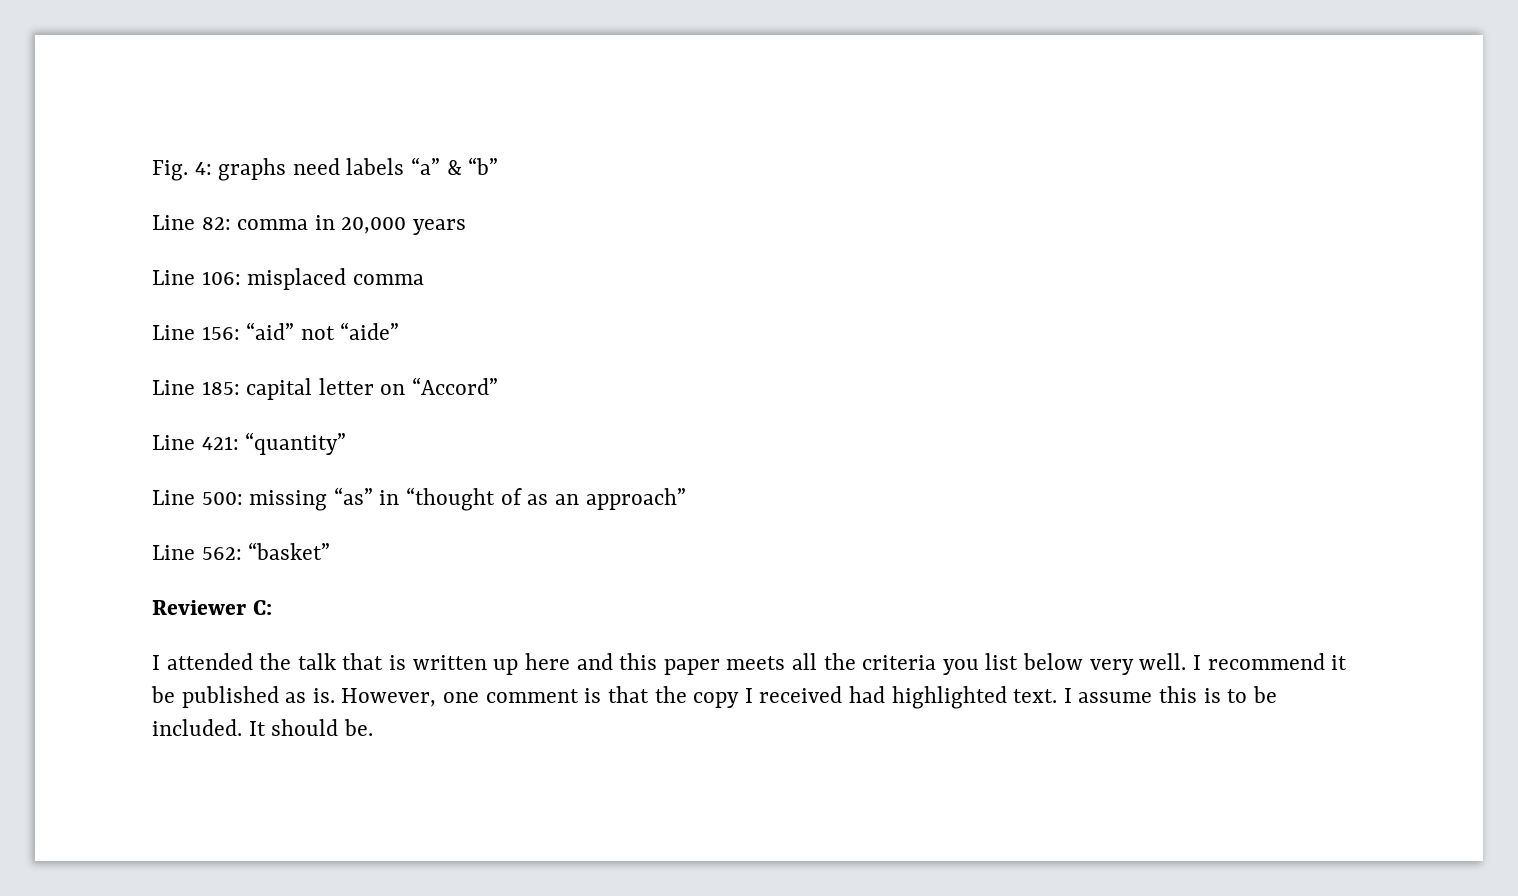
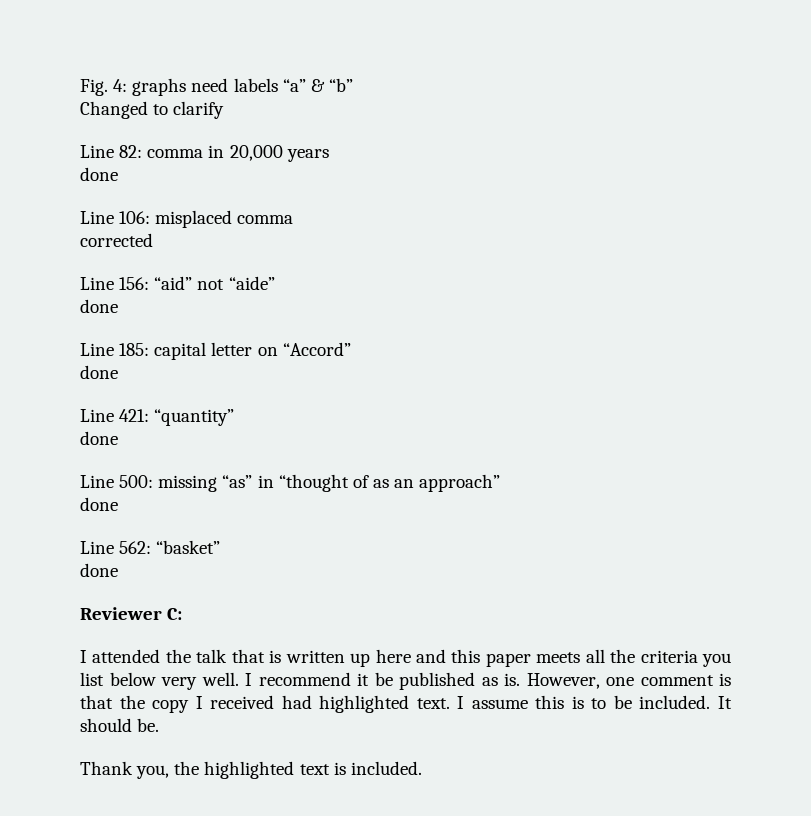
+ Changed to clarify
  Line 82: comma in 20,000 years
+ done
+ corrected
  Line 156: “aid” not “aide”
+ done
  Line 185: capital letter on “Accord”
+ done
  Line 421: “quantity”
+ done
  Line 500: missing “as” in “thought of as an approach”
+ done
  Line 562: “basket”
+ done
+ Thank you, the highlighted text is included.

